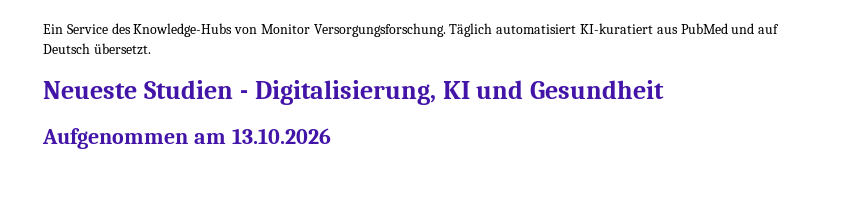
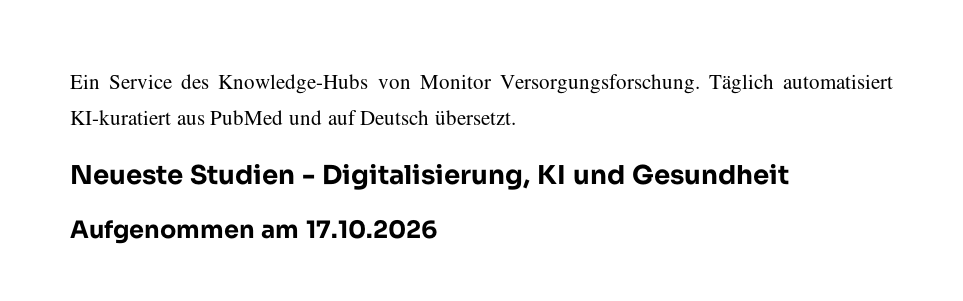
- Aufgenommen am 13.10.2026
+ Aufgenommen am 17.10.2026

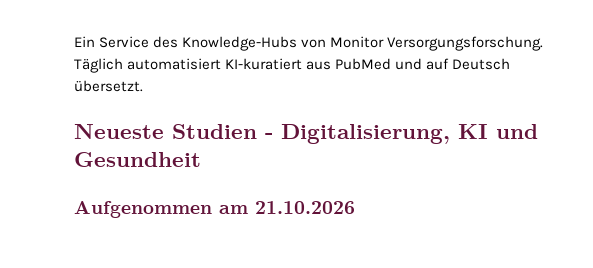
- Aufgenommen am 17.10.2026
+ Aufgenommen am 21.10.2026

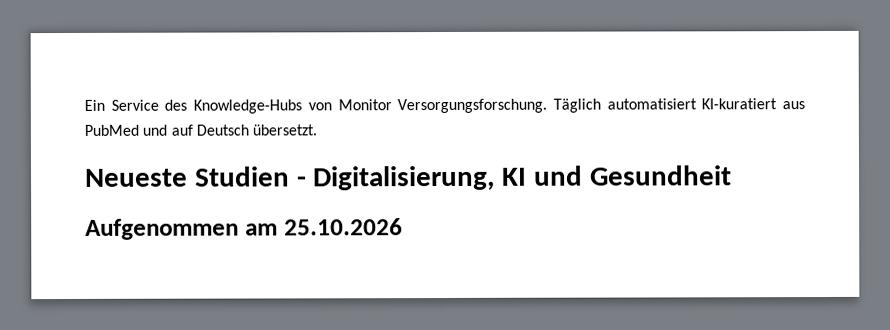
- Aufgenommen am 21.10.2026
+ Aufgenommen am 25.10.2026

